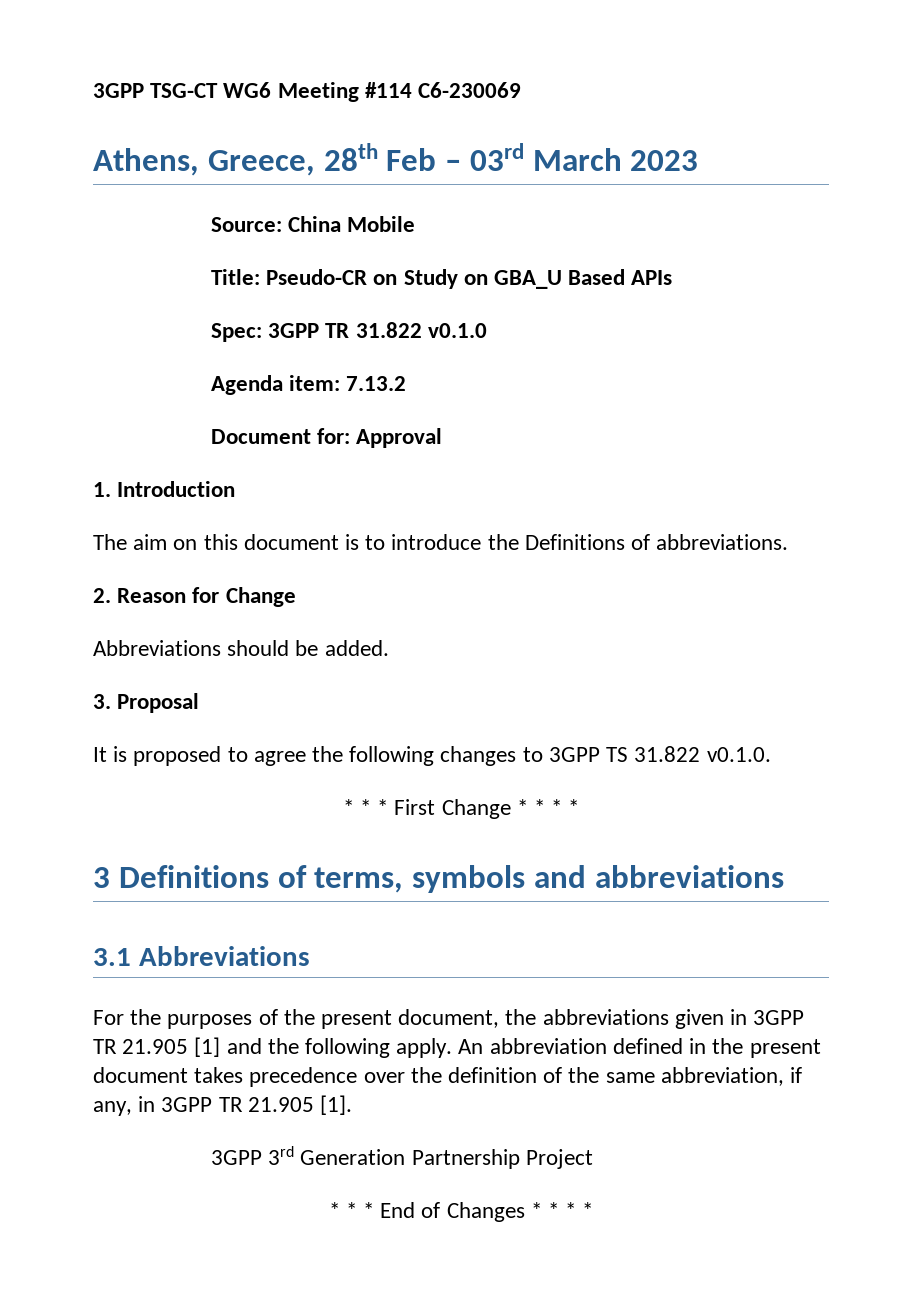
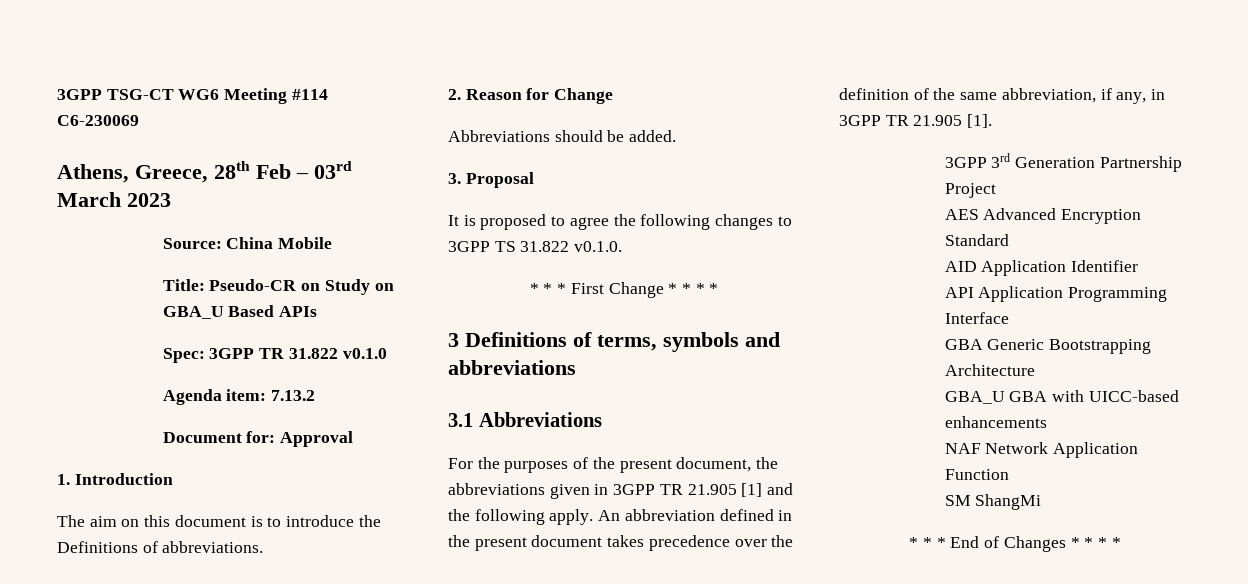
+ AES Advanced Encryption Standard
+ AID Application Identifier
+ API Application Programming Interface
+ GBA Generic Bootstrapping Architecture
+ GBA_U GBA with UICC-based enhancements
+ NAF Network Application Function
+ SM ShangMi

